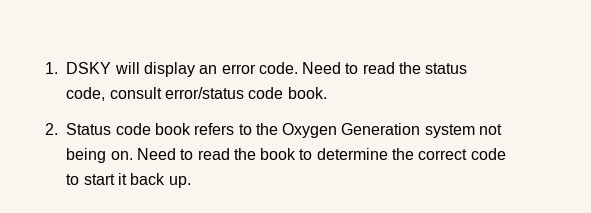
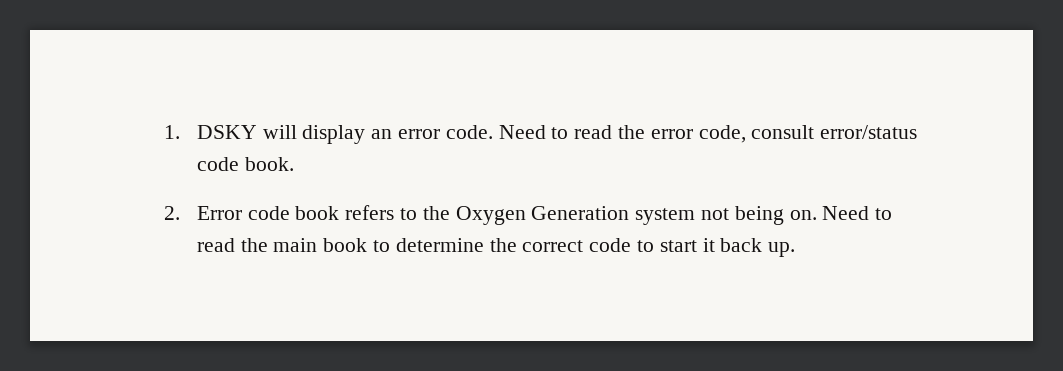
- Need to read the status code, consult error/status code book.
+ Need to read the error code, consult error/status code book.
- 2. Status code book refers to the Oxygen Generation system not being on.
+ 2. Error code book refers to the Oxygen Generation system not being on.
- Need to read the book to determine the correct code to start it back up.
+ Need to read the main book to determine the correct code to start it back up.

